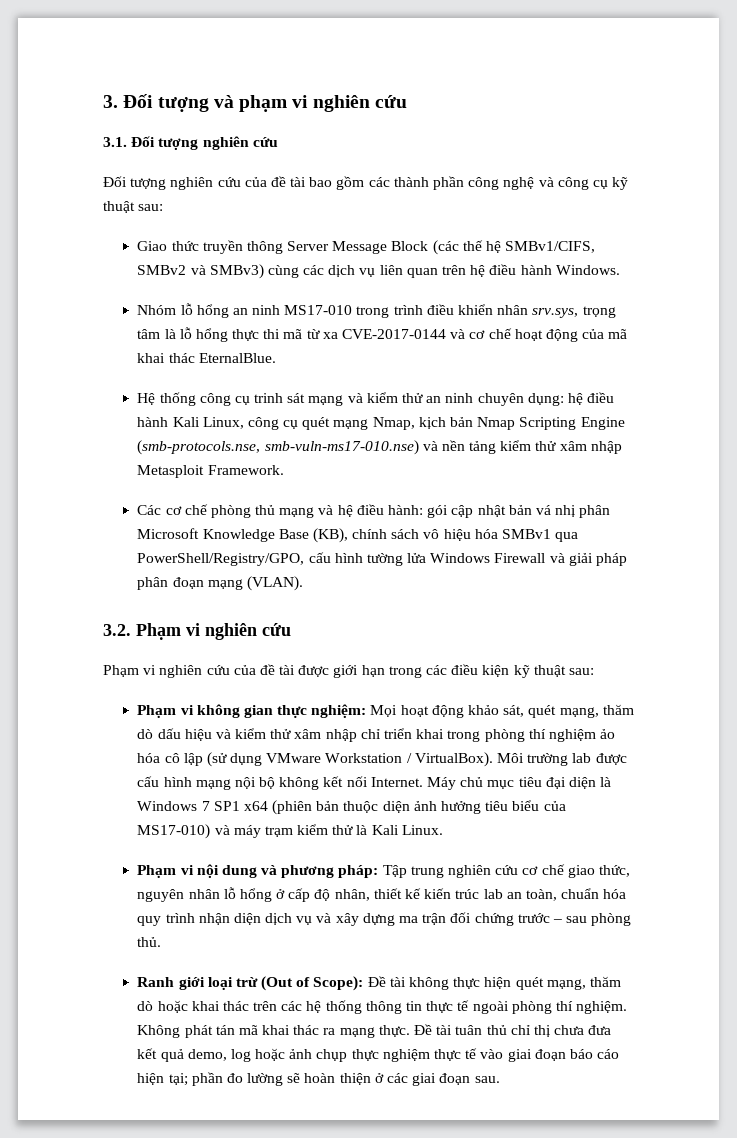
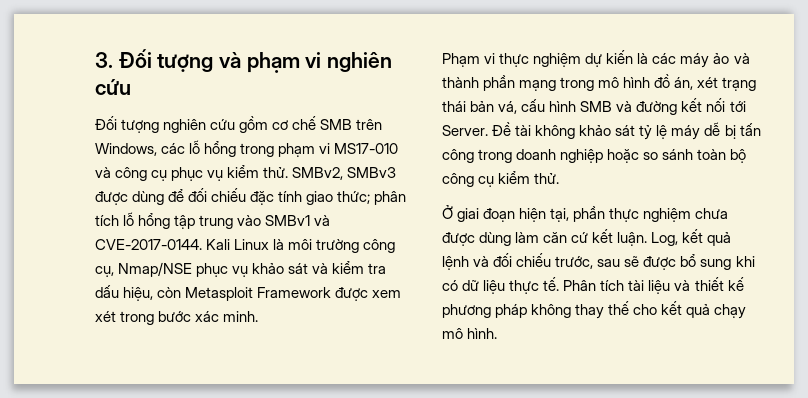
- 3.1. Đối tượng nghiên cứu
- Đối tượng nghiên cứu của đề tài bao gồm các thành phần công nghệ và công cụ kỹ thuật sau:
- Giao thức truyền thông Server Message Block (các thế hệ SMBv1/CIFS, SMBv2 và SMBv3) cùng các dịch vụ liên quan trên hệ điều hành Windows.
- Nhóm lỗ hổng an ninh MS17-010 trong trình điều khiển nhân srv.sys, trọng tâm là lỗ hổng thực thi mã từ xa CVE-2017-0144 và cơ chế hoạt động của mã khai thác EternalBlue.
- Hệ thống công cụ trinh sát mạng và kiểm thử an ninh chuyên dụng: hệ điều hành Kali Linux, công cụ quét mạng Nmap, kịch bản Nmap Scripting Engine (smb-protocols.nse, smb-vuln-ms17-010.nse) và nền tảng kiểm thử xâm nhập Metasploit Framework.
- Các cơ chế phòng thủ mạng và hệ điều hành: gói cập nhật bản vá nhị phân Microsoft Knowledge Base (KB), chính sách vô hiệu hóa SMBv1 qua PowerShell/Registry/GPO, cấu hình tường lửa Windows Firewall và giải pháp phân đoạn mạng (VLAN).
- 3.2. Phạm vi nghiên cứu
- Phạm vi nghiên cứu của đề tài được giới hạn trong các điều kiện kỹ thuật sau:
- Phạm vi không gian thực nghiệm: Mọi hoạt động khảo sát, quét mạng, thăm dò dấu hiệu và kiểm thử xâm nhập chỉ triển khai trong phòng thí nghiệm ảo hóa cô lập (sử dụng VMware Workstation / VirtualBox). Môi trường lab được cấu hình mạng nội bộ không kết nối Internet. Máy chủ mục tiêu đại diện là Windows 7 SP1 x64 (phiên bản thuộc diện ảnh hưởng tiêu biểu của MS17-010) và máy trạm kiểm thử là Kali Linux.
- Phạm vi nội dung và phương pháp: Tập trung nghiên cứu cơ chế giao thức, nguyên nhân lỗ hổng ở cấp độ nhân, thiết kế kiến trúc lab an toàn, chuẩn hóa quy trình nhận diện dịch vụ và xây dựng ma trận đối chứng trước – sau phòng thủ.
- Ranh giới loại trừ (Out of Scope): Đề tài không thực hiện quét mạng, thăm dò hoặc khai thác trên các hệ thống thông tin thực tế ngoài phòng thí nghiệm. Không phát tán mã khai thác ra mạng thực. Đề tài tuân thủ chỉ thị chưa đưa kết quả demo, log hoặc ảnh chụp thực nghiệm thực tế vào giai đoạn báo cáo hiện tại; phần đo lường sẽ hoàn thiện ở các giai đoạn sau.
+ Đối tượng nghiên cứu gồm cơ chế SMB trên Windows, các lỗ hổng trong phạm vi MS17-010 và công cụ phục vụ kiểm thử. SMBv2, SMBv3 được dùng để đối chiếu đặc tính giao thức; phân tích lỗ hổng tập trung vào SMBv1 và CVE-2017-0144. Kali Linux là môi trường công cụ, Nmap/NSE phục vụ khảo sát và kiểm tra dấu hiệu, còn Metasploit Framework được xem xét trong bước xác minh.
+ Phạm vi thực nghiệm dự kiến là các máy ảo và thành phần mạng trong mô hình đồ án, xét trạng thái bản vá, cấu hình SMB và đường kết nối tới Server. Đề tài không khảo sát tỷ lệ máy dễ bị tấn công trong doanh nghiệp hoặc so sánh toàn bộ công cụ kiểm thử.
+ Ở giai đoạn hiện tại, phần thực nghiệm chưa được dùng làm căn cứ kết luận. Log, kết quả lệnh và đối chiếu trước, sau sẽ được bổ sung khi có dữ liệu thực tế. Phân tích tài liệu và thiết kế phương pháp không thay thế cho kết quả chạy mô hình.

